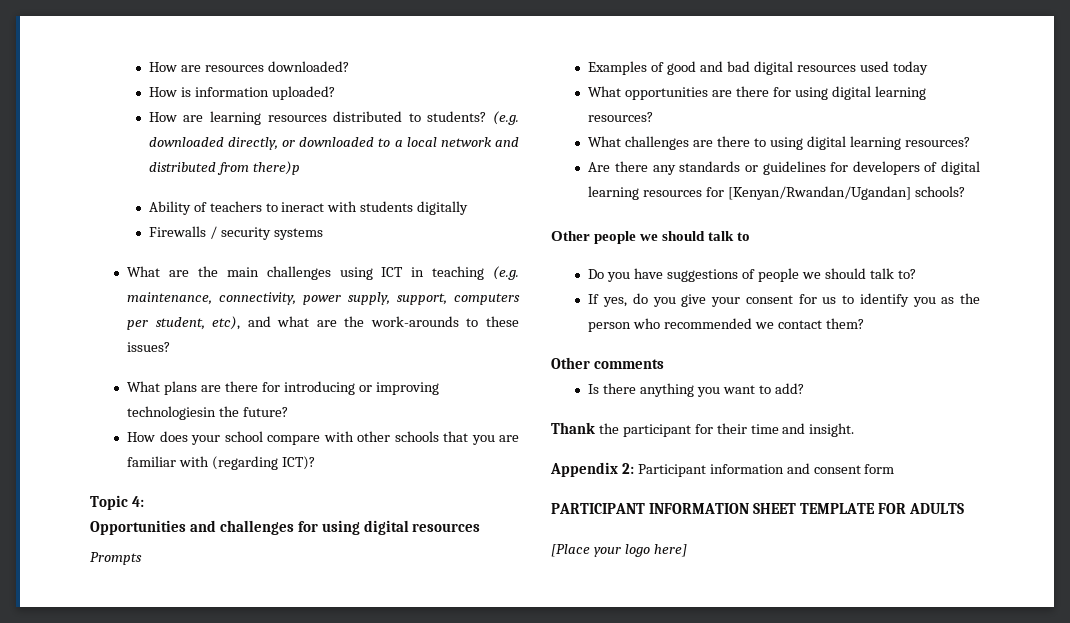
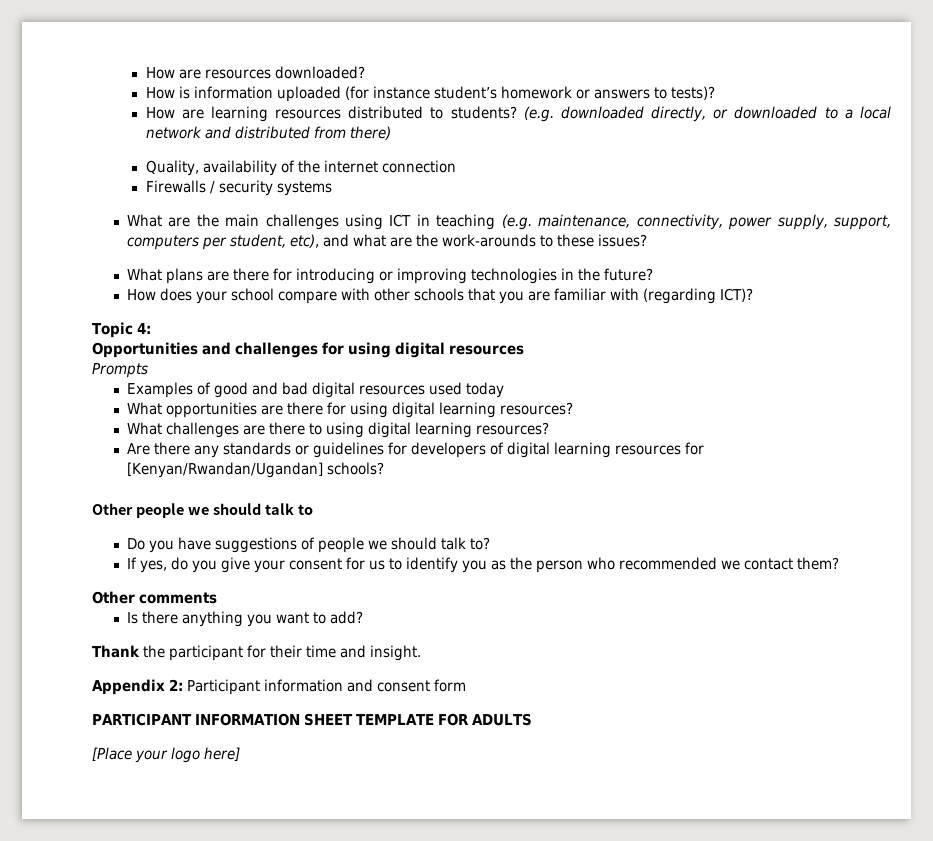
- How is information uploaded?
+ How is information uploaded (for instance student’s homework or answers to tests)?
- (e.g. downloaded directly, or downloaded to a local network and distributed from there)p
- Ability of teachers to ineract with students digitally
+ (e.g. downloaded directly, or downloaded to a local network and distributed from there)
+ Quality, availability of the internet connection
- What plans are there for introducing or improving technologiesin the future?
+ What plans are there for introducing or improving technologies in the future?

